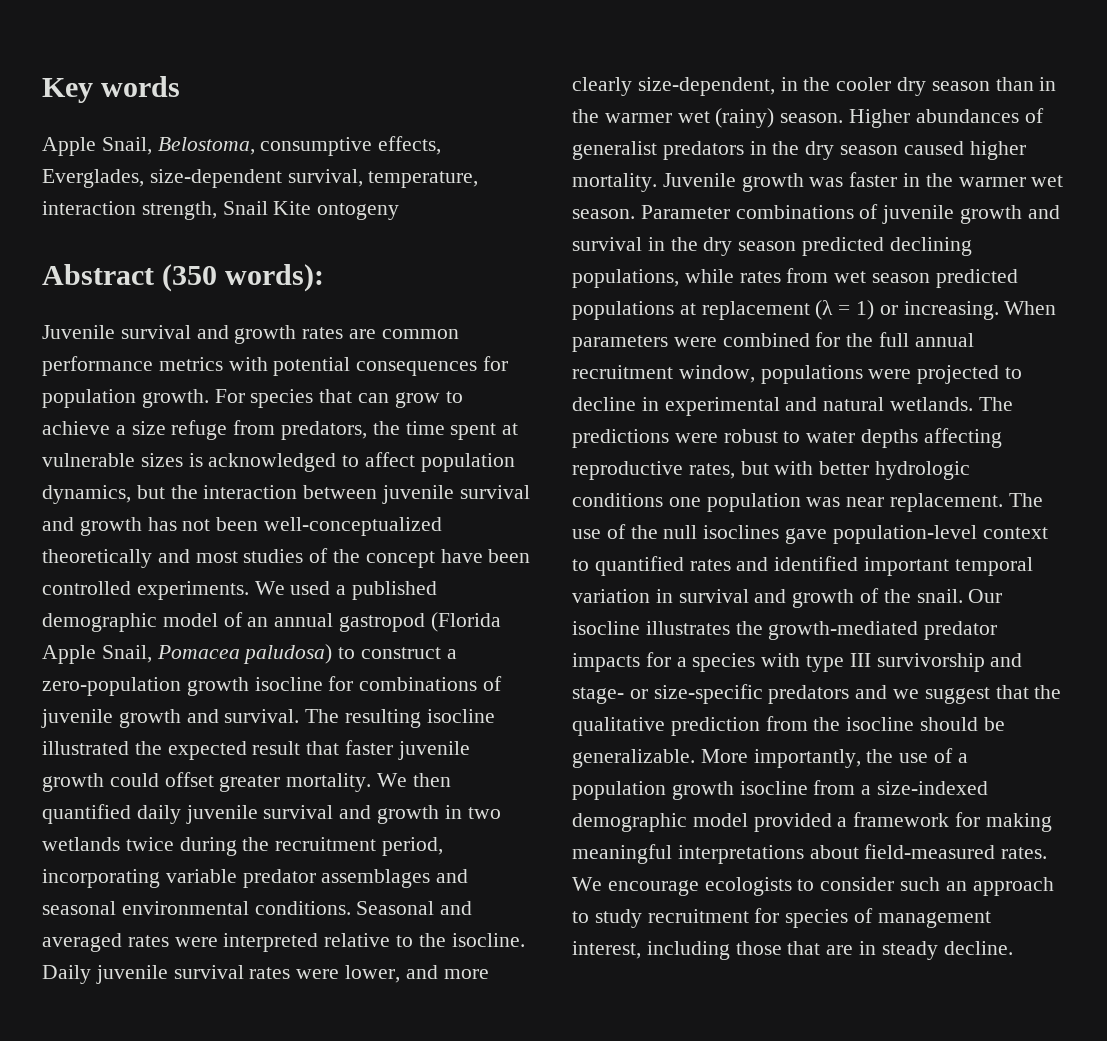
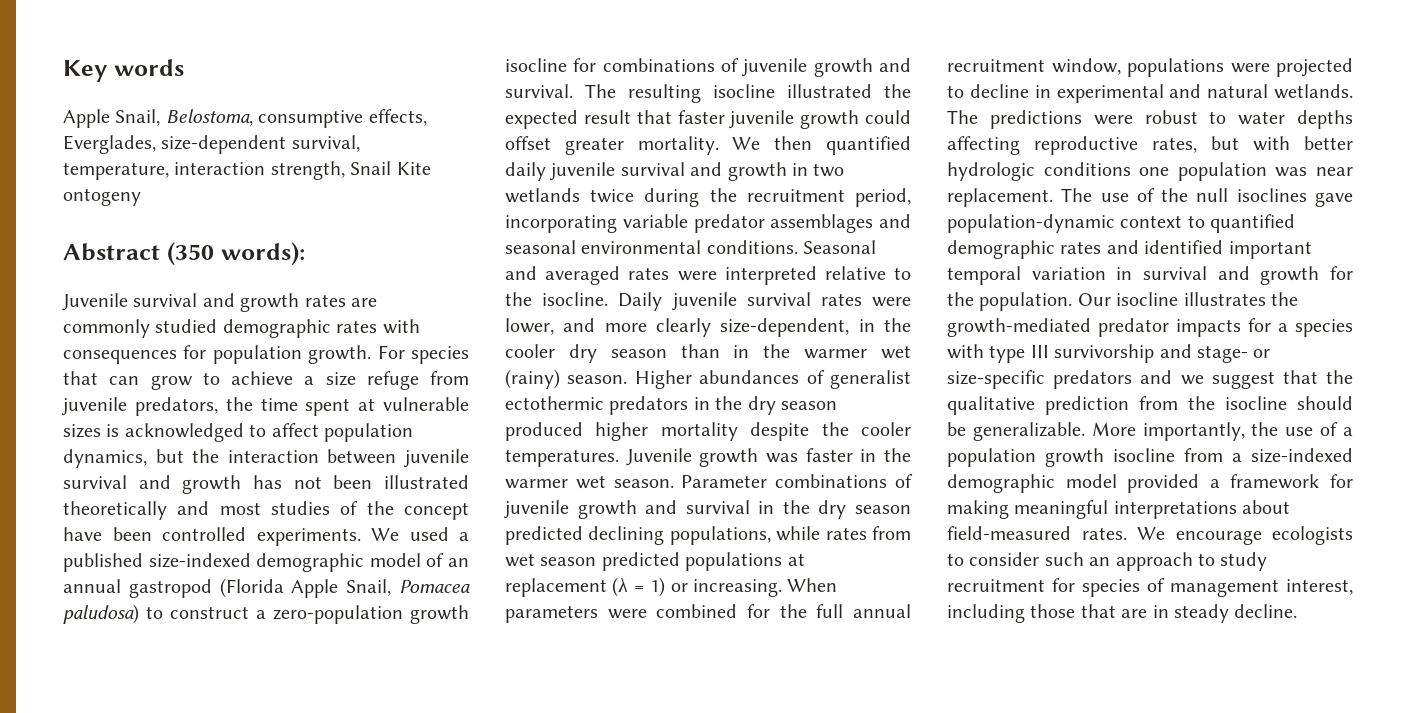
- Juvenile survival and growth rates are common performance metrics with potential consequences for population growth.
+ Juvenile survival and growth rates are commonly studied demographic rates with consequences for population growth.
- For species that can grow to achieve a size refuge from predators, the time spent at vulnerable sizes is acknowledged to affect population dynamics, but the interaction between juvenile survival and growth has not been well-conceptualized theoretically and most studies of the concept have been controlled experiments.
+ For species that can grow to achieve a size refuge from juvenile predators, the time spent at vulnerable sizes is acknowledged to affect population dynamics, but the interaction between juvenile survival and growth has not been illustrated theoretically and most studies of the concept have been controlled experiments.
- We used a published demographic model of an annual gastropod (Florida Apple Snail, Pomacea paludosa) to construct a zero-population growth isocline for combinations of juvenile growth and survival.
+ We used a published size-indexed demographic model of an annual gastropod (Florida Apple Snail, Pomacea paludosa) to construct a zero-population growth isocline for combinations of juvenile growth and survival.
- Higher abundances of generalist predators in the dry season caused higher mortality.
+ Higher abundances of generalist ectothermic predators in the dry season produced higher mortality despite the cooler temperatures.
- The use of the null isoclines gave population-level context to quantified rates and identified important temporal variation in survival and growth of the snail.
+ The use of the null isoclines gave population-dynamic context to quantified demographic rates and identified important temporal variation in survival and growth for the population.

